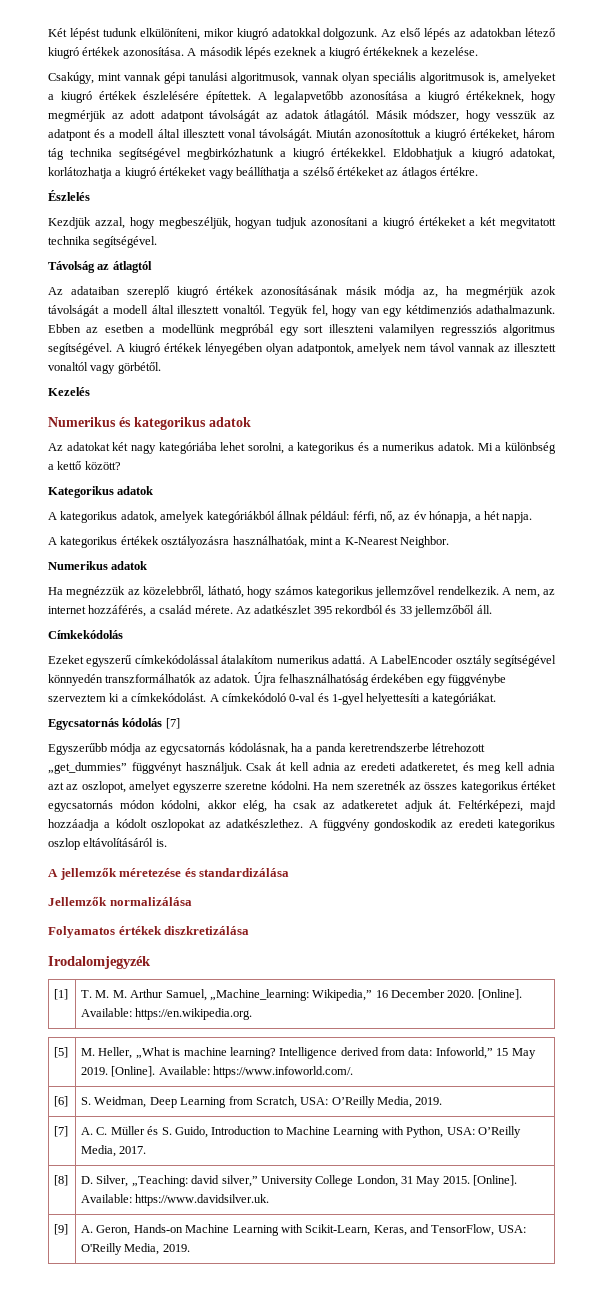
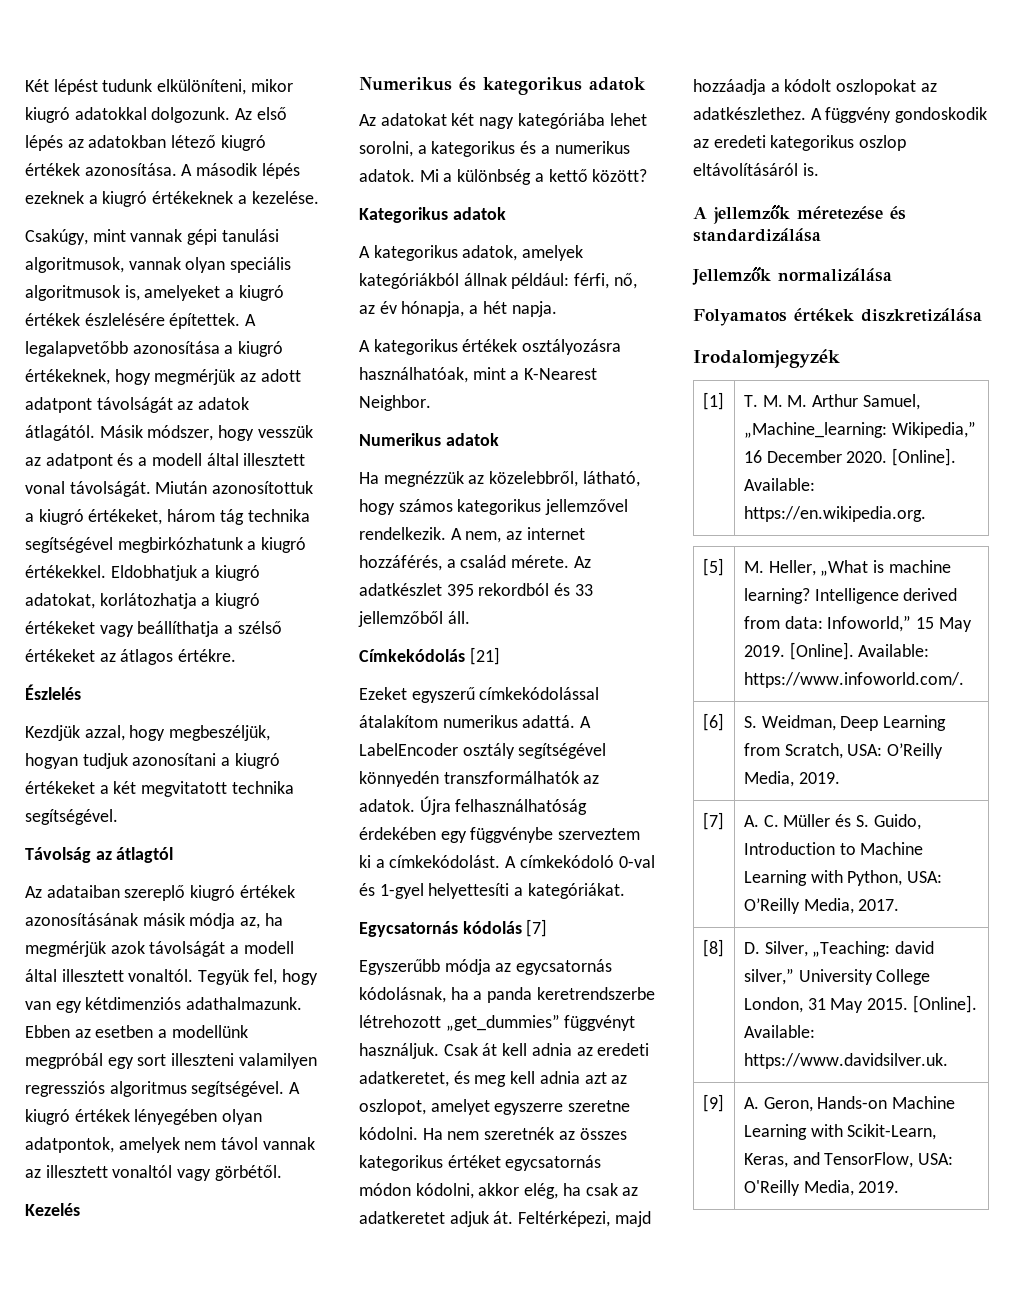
- Címkekódolás
+ Címkekódolás [21]

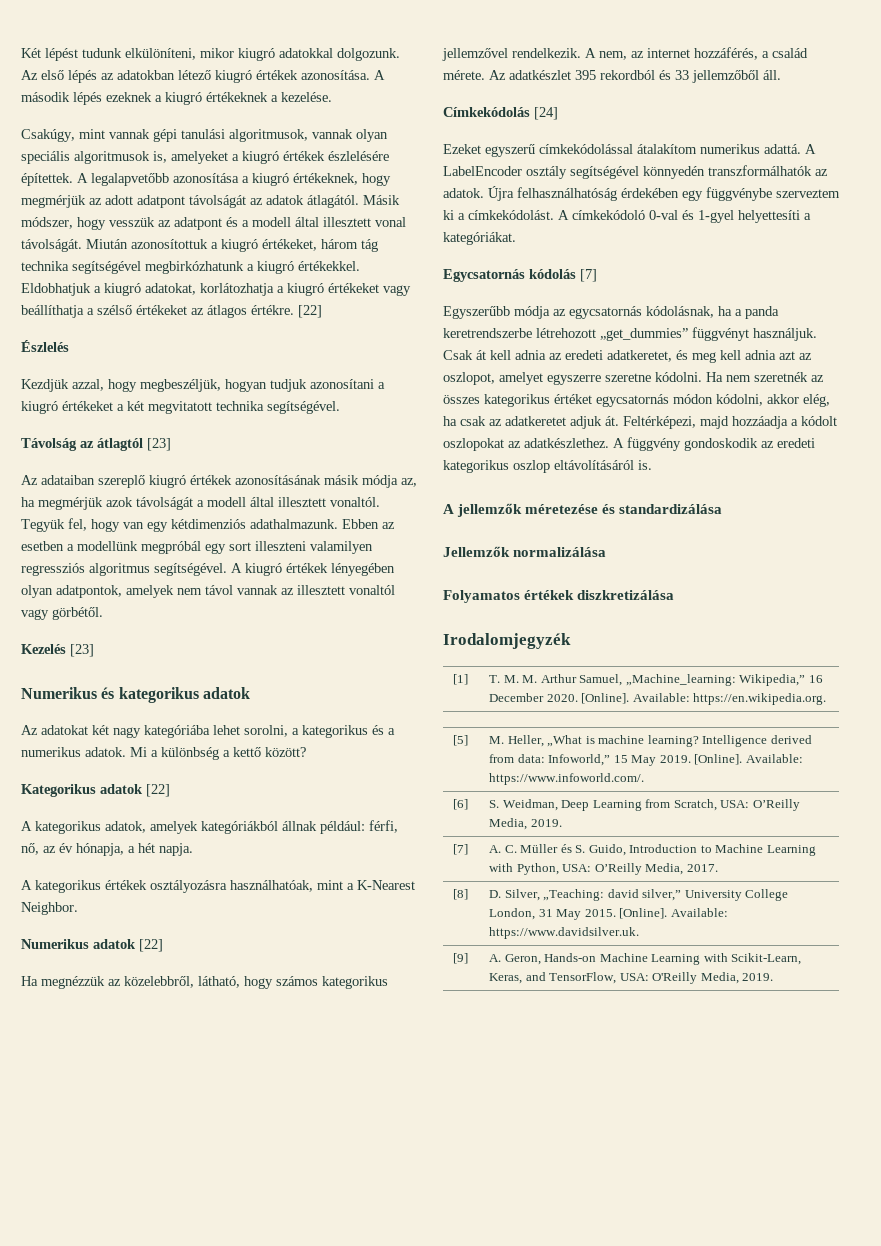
- Eldobhatjuk a kiugró adatokat, korlátozhatja a kiugró értékeket vagy beállíthatja a szélső értékeket az átlagos értékre.
+ Eldobhatjuk a kiugró adatokat, korlátozhatja a kiugró értékeket vagy beállíthatja a szélső értékeket az átlagos értékre. [22]
- Távolság az átlagtól
+ Távolság az átlagtól [23]
- Kezelés
+ Kezelés [23]
- Kategorikus adatok
+ Kategorikus adatok [22]
- Numerikus adatok
+ Numerikus adatok [22]
- Címkekódolás [21]
+ Címkekódolás [24]

